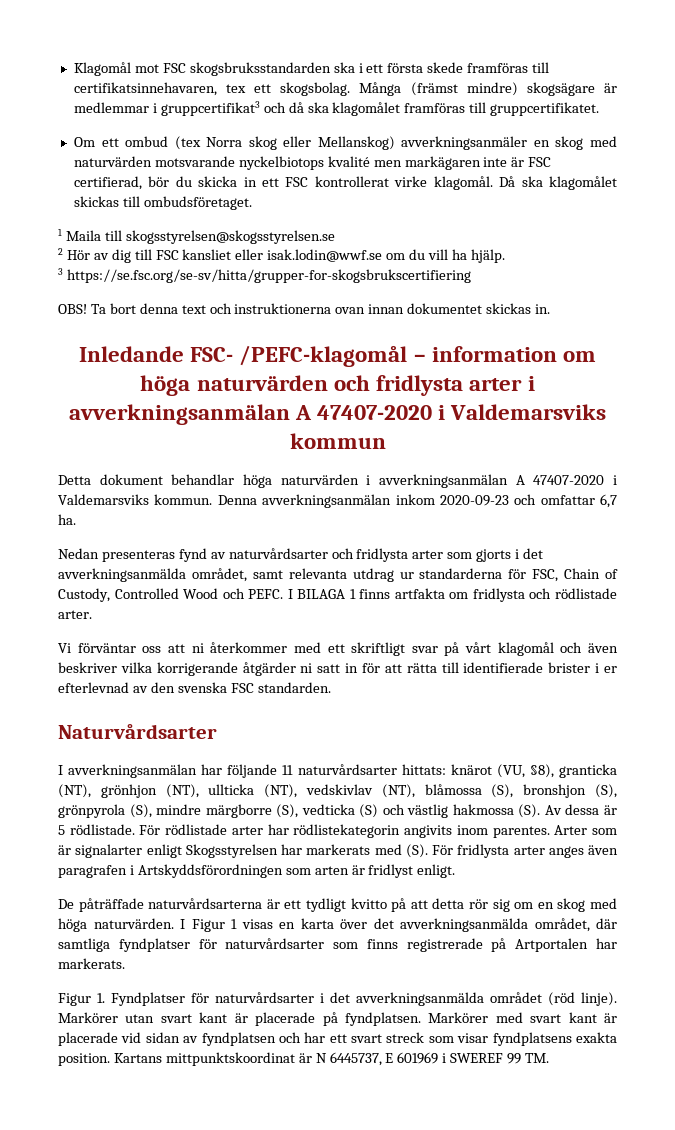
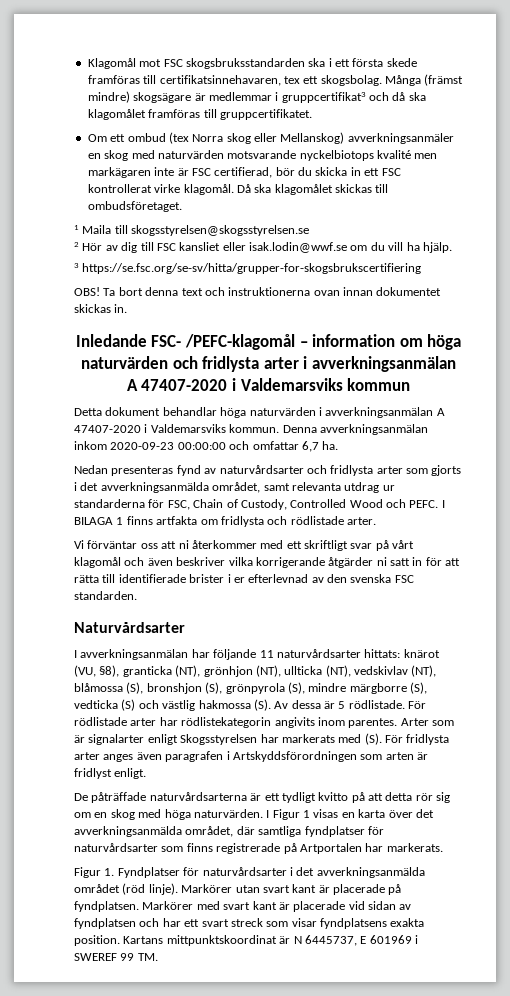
- Denna avverkningsanmälan inkom 2020-09-23 och omfattar 6,7 ha.
+ Denna avverkningsanmälan inkom 2020-09-23 00:00:00 och omfattar 6,7 ha.

